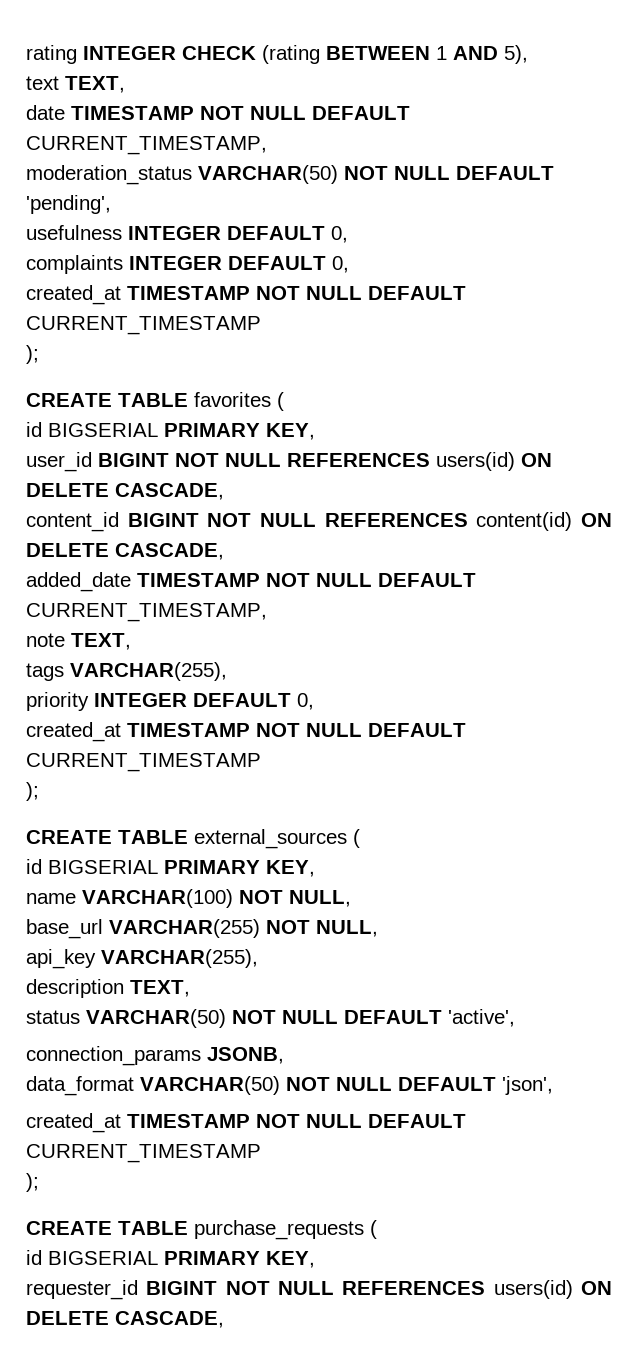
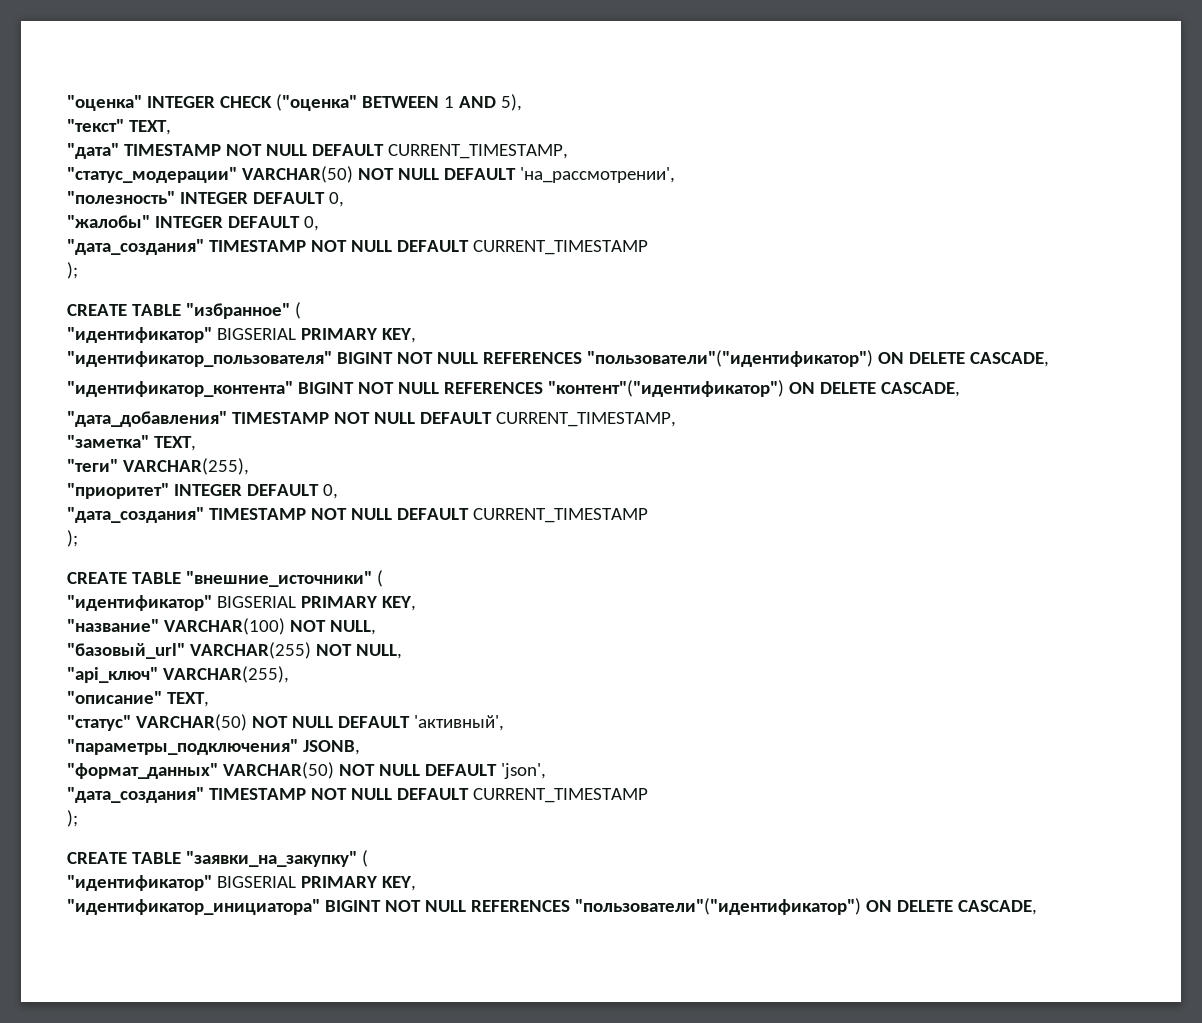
- rating INTEGER CHECK (rating BETWEEN 1 AND 5),
+ "оценка" INTEGER CHECK ("оценка" BETWEEN 1 AND 5),
- text TEXT,
- date TIMESTAMP NOT NULL DEFAULT CURRENT_TIMESTAMP,
- moderation_status VARCHAR(50) NOT NULL DEFAULT 'pending',
- usefulness INTEGER DEFAULT 0,
- complaints INTEGER DEFAULT 0,
- created_at TIMESTAMP NOT NULL DEFAULT CURRENT_TIMESTAMP
+ "текст" TEXT,
+ "дата" TIMESTAMP NOT NULL DEFAULT CURRENT_TIMESTAMP,
+ "статус_модерации" VARCHAR(50) NOT NULL DEFAULT 'на_рассмотрении',
+ "полезность" INTEGER DEFAULT 0,
+ "жалобы" INTEGER DEFAULT 0,
+ "дата_создания" TIMESTAMP NOT NULL DEFAULT CURRENT_TIMESTAMP
  );
- CREATE TABLE favorites (
- id BIGSERIAL PRIMARY KEY,
- user_id BIGINT NOT NULL REFERENCES users(id) ON DELETE CASCADE,
- content_id BIGINT NOT NULL REFERENCES content(id) ON DELETE CASCADE,
- added_date TIMESTAMP NOT NULL DEFAULT CURRENT_TIMESTAMP,
- note TEXT,
- tags VARCHAR(255),
- priority INTEGER DEFAULT 0,
- created_at TIMESTAMP NOT NULL DEFAULT CURRENT_TIMESTAMP
+ CREATE TABLE "избранное" (
+ "идентификатор" BIGSERIAL PRIMARY KEY,
+ "идентификатор_пользователя" BIGINT NOT NULL REFERENCES "пользователи"("идентификатор") ON DELETE CASCADE,
+ "идентификатор_контента" BIGINT NOT NULL REFERENCES "контент"("идентификатор") ON DELETE CASCADE,
+ "дата_добавления" TIMESTAMP NOT NULL DEFAULT CURRENT_TIMESTAMP,
+ "заметка" TEXT,
+ "теги" VARCHAR(255),
+ "приоритет" INTEGER DEFAULT 0,
+ "дата_создания" TIMESTAMP NOT NULL DEFAULT CURRENT_TIMESTAMP
  );
- CREATE TABLE external_sources (
- id BIGSERIAL PRIMARY KEY,
- name VARCHAR(100) NOT NULL,
+ CREATE TABLE "внешние_источники" (
+ "идентификатор" BIGSERIAL PRIMARY KEY,
+ "название" VARCHAR(100) NOT NULL,
- base_url VARCHAR(255) NOT NULL,
+ "базовый_url" VARCHAR(255) NOT NULL,
- api_key VARCHAR(255),
- description TEXT,
- status VARCHAR(50) NOT NULL DEFAULT 'active',
- connection_params JSONB,
+ "api_ключ" VARCHAR(255),
+ "описание" TEXT,
+ "статус" VARCHAR(50) NOT NULL DEFAULT 'активный',
+ "параметры_подключения" JSONB,
- data_format VARCHAR(50) NOT NULL DEFAULT 'json',
- created_at TIMESTAMP NOT NULL DEFAULT CURRENT_TIMESTAMP
+ "формат_данных" VARCHAR(50) NOT NULL DEFAULT 'json',
+ "дата_создания" TIMESTAMP NOT NULL DEFAULT CURRENT_TIMESTAMP
  );
- CREATE TABLE purchase_requests (
- id BIGSERIAL PRIMARY KEY,
- requester_id BIGINT NOT NULL REFERENCES users(id) ON DELETE CASCADE,
+ CREATE TABLE "заявки_на_закупку" (
+ "идентификатор" BIGSERIAL PRIMARY KEY,
+ "идентификатор_инициатора" BIGINT NOT NULL REFERENCES "пользователи"("идентификатор") ON DELETE CASCADE,

